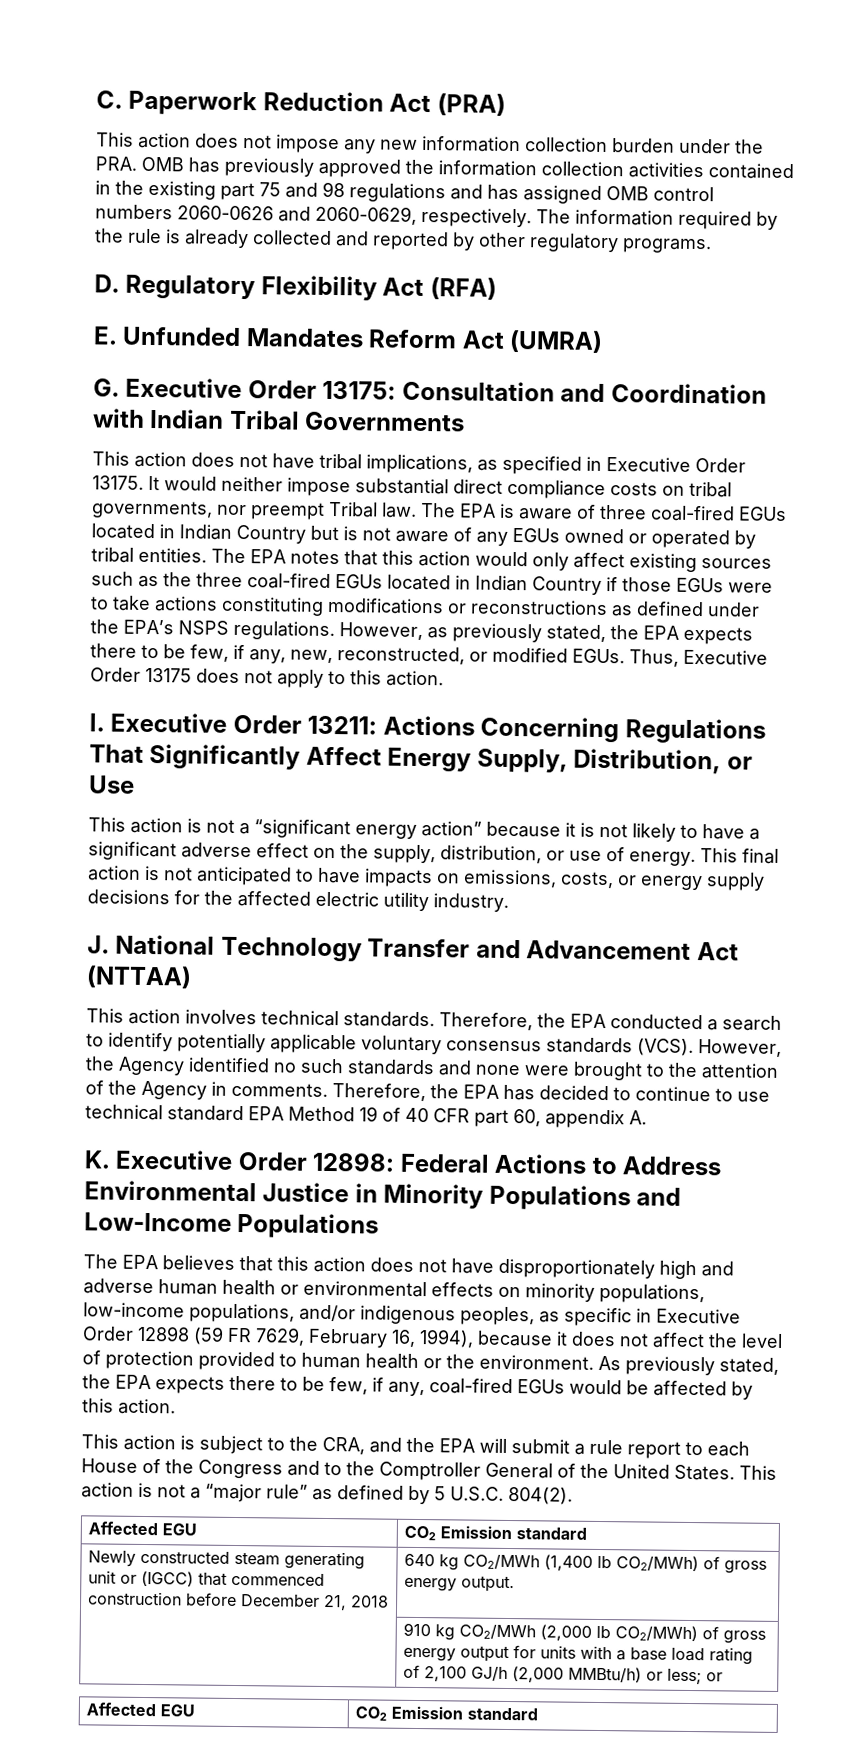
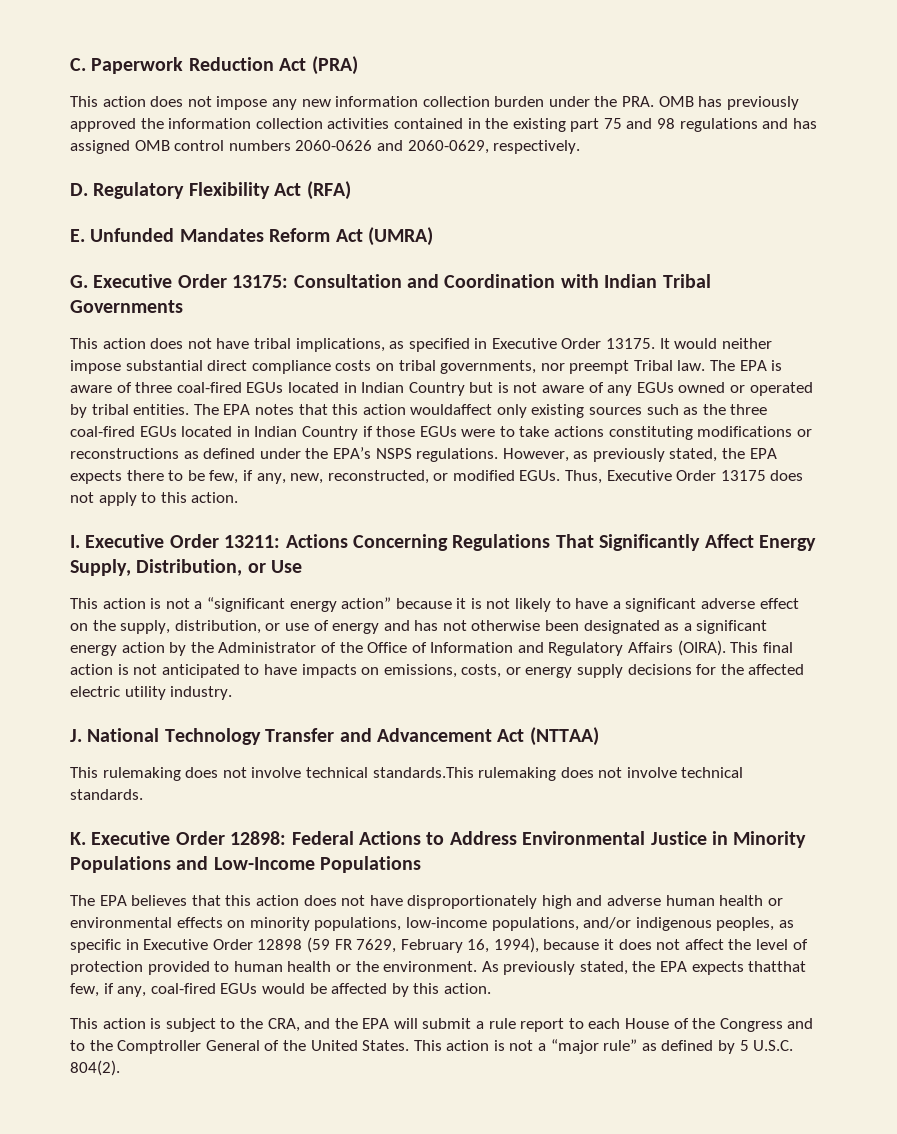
- The information required by the rule is already collected and reported by other regulatory programs.
- The EPA notes that this action would only affect existing sources such as the three coal-fired EGUs located in Indian Country if those EGUs were to take actions constituting modifications or reconstructions as defined under the EPA’s NSPS regulations.
+ The EPA notes that this action wouldaffect only existing sources such as the three coal-fired EGUs located in Indian Country if those EGUs were to take actions constituting modifications or reconstructions as defined under the EPA’s NSPS regulations.
- This action is not a “significant energy action” because it is not likely to have a significant adverse effect on the supply, distribution, or use of energy.
+ This action is not a “significant energy action” because it is not likely to have a significant adverse effect on the supply, distribution, or use of energy and has not otherwise been designated as a significant energy action by the Administrator of the Office of Information and Regulatory Affairs (OIRA).
- This action involves technical standards. Therefore, the EPA conducted a search to identify potentially applicable voluntary consensus standards (VCS). However, the Agency identified no such standards and none were brought to the attention of the Agency in comments. Therefore, the EPA has decided to continue to use technical standard EPA Method 19 of 40 CFR part 60, appendix A.
+ This rulemaking does not involve technical standards.This rulemaking does not involve technical standards.
- As previously stated, the EPA expects there to be few, if any, coal-fired EGUs would be affected by this action.
+ As previously stated, the EPA expects thatthat few, if any, coal-fired EGUs would be affected by this action.
  This action is not a “major rule” as defined by 5 U.S.C. 804(2).
- Affected EGU | CO2 Emission standard
- Newly constructed steam generating unit or (IGCC) that commenced construction before December 21, 2018 | 640 kg CO2/MWh (1,400 lb CO2/MWh) of gross energy output.
- | 910 kg CO2/MWh (2,000 lb CO2/MWh) of gross energy output for units with a base load rating of 2,100 GJ/h (2,000 MMBtu/h) or less; or
- Affected EGU | CO2 Emission standard

